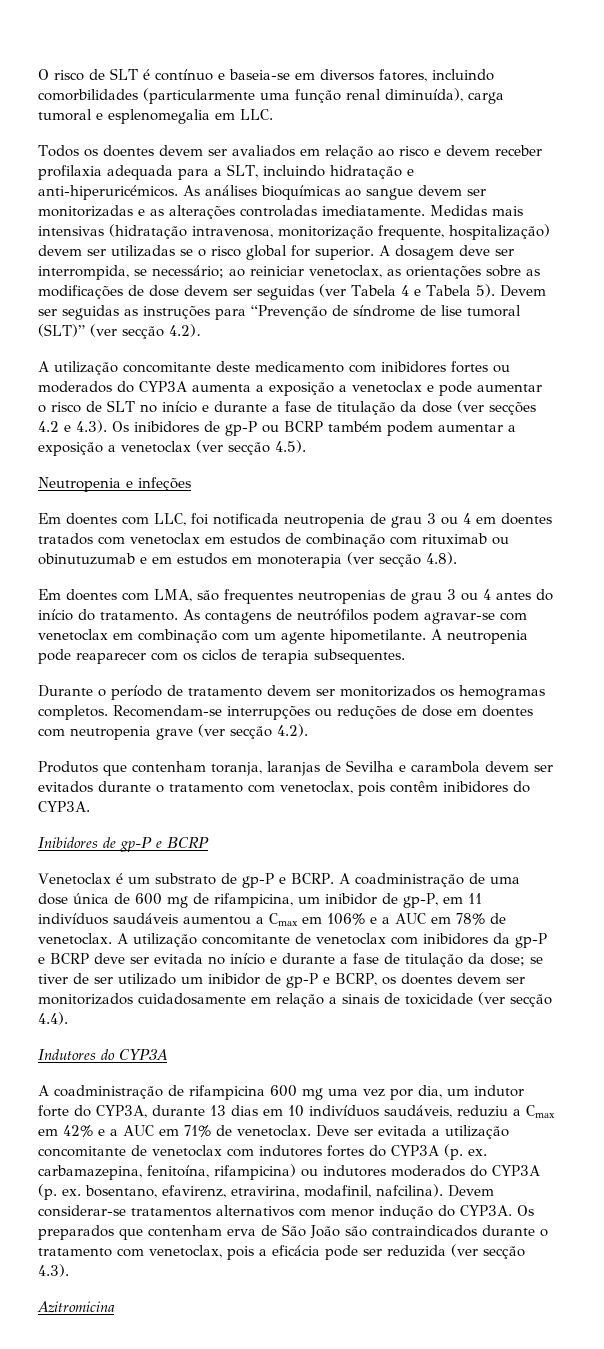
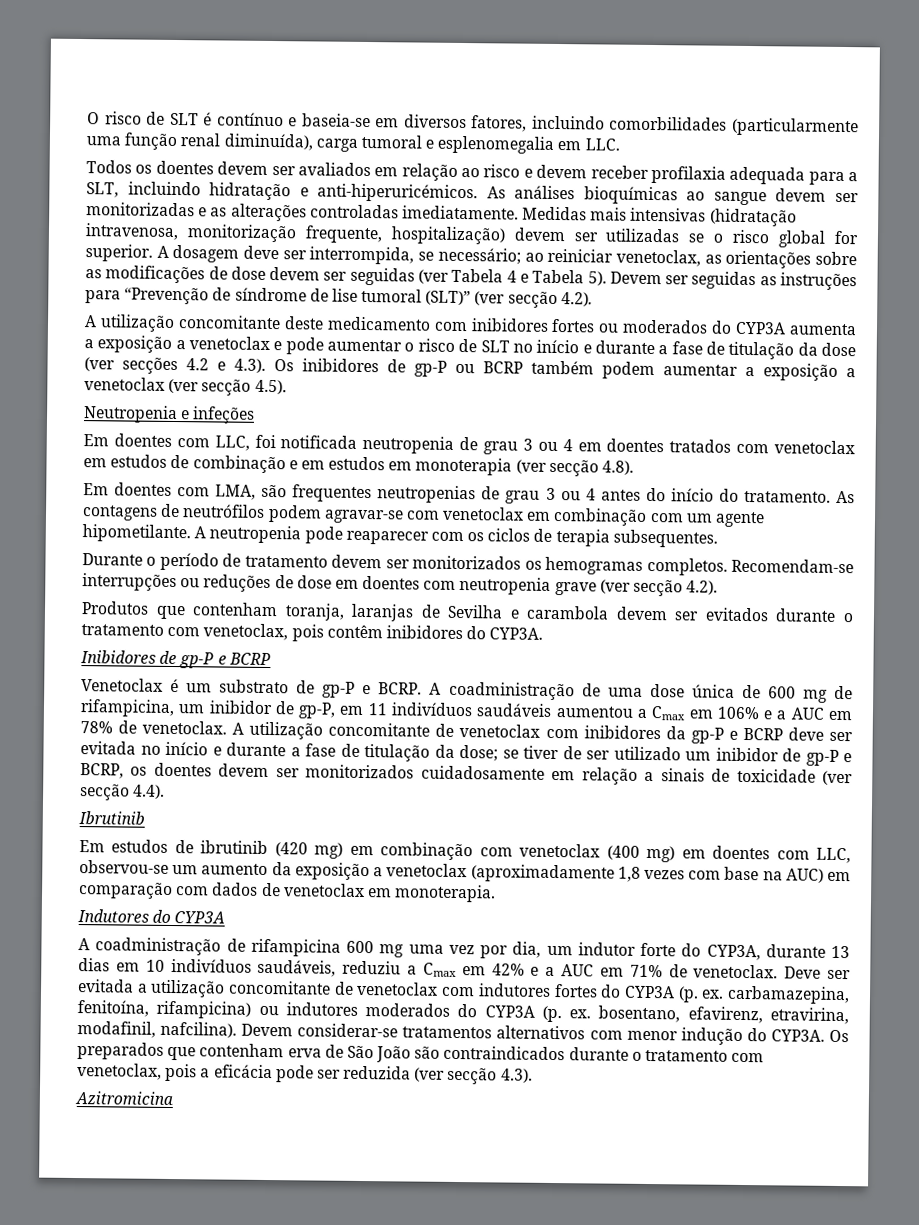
- Em doentes com LLC, foi notificada neutropenia de grau 3 ou 4 em doentes tratados com venetoclax em estudos de combinação com rituximab ou obinutuzumab e em estudos em monoterapia (ver secção 4.8).
+ Em doentes com LLC, foi notificada neutropenia de grau 3 ou 4 em doentes tratados com venetoclax em estudos de combinação e em estudos em monoterapia (ver secção 4.8).
+ Ibrutinib
+ Em estudos de ibrutinib (420 mg) em combinação com venetoclax (400 mg) em doentes com LLC, observou-se um aumento da exposição a venetoclax (aproximadamente 1,8 vezes com base na AUC) em comparação com dados de venetoclax em monoterapia.

